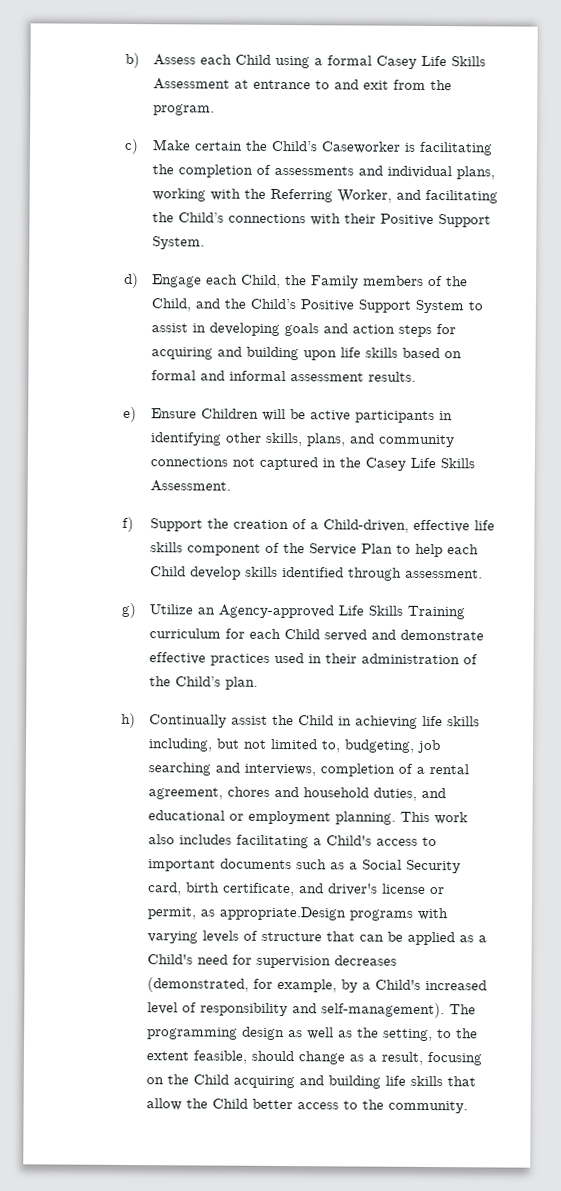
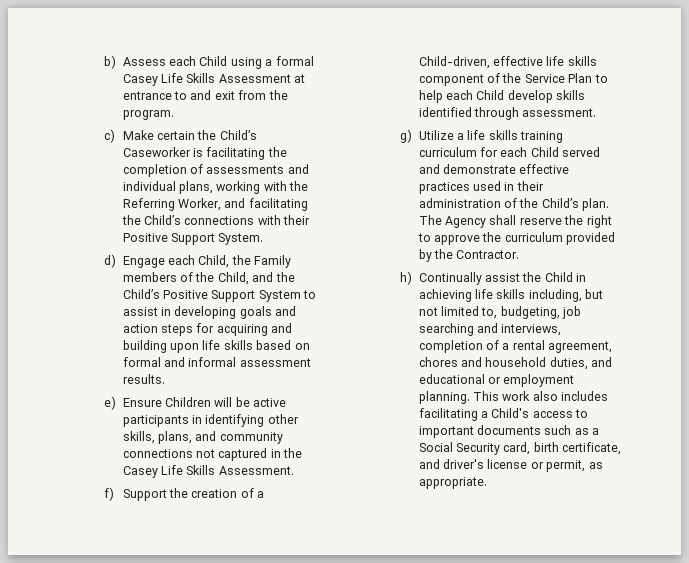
- g) Utilize an Agency-approved Life Skills Training curriculum for each Child served and demonstrate effective practices used in their administration of the Child’s plan.
+ g) Utilize a life skills training curriculum for each Child served and demonstrate effective practices used in their administration of the Child’s plan. The Agency shall reserve the right to approve the curriculum provided by the Contractor.
- This work also includes facilitating a Child's access to important documents such as a Social Security card, birth certificate, and driver's license or permit, as appropriate.Design programs with varying levels of structure that can be applied as a Child's need for supervision decreases (demonstrated, for example, by a Child's increased level of responsibility and self-management). The programming design as well as the setting, to the extent feasible, should change as a result, focusing on the Child acquiring and building life skills that allow the Child better access to the community.
+ This work also includes facilitating a Child's access to important documents such as a Social Security card, birth certificate, and driver's license or permit, as appropriate.

